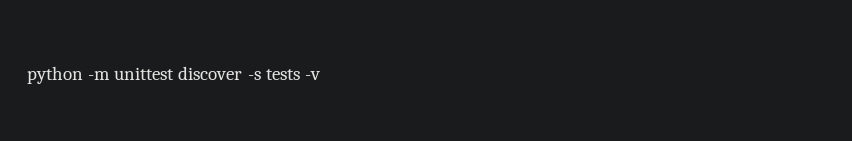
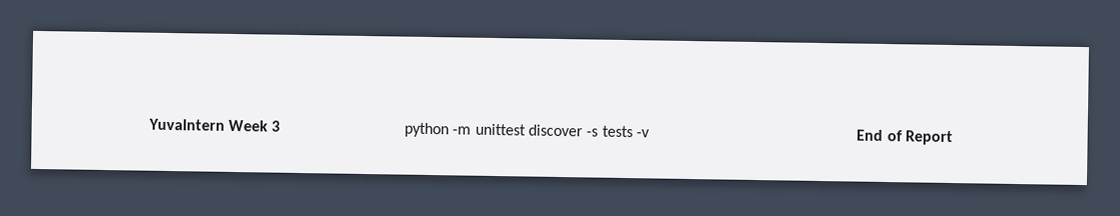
+ YuvaIntern Week 3
+ End of Report

